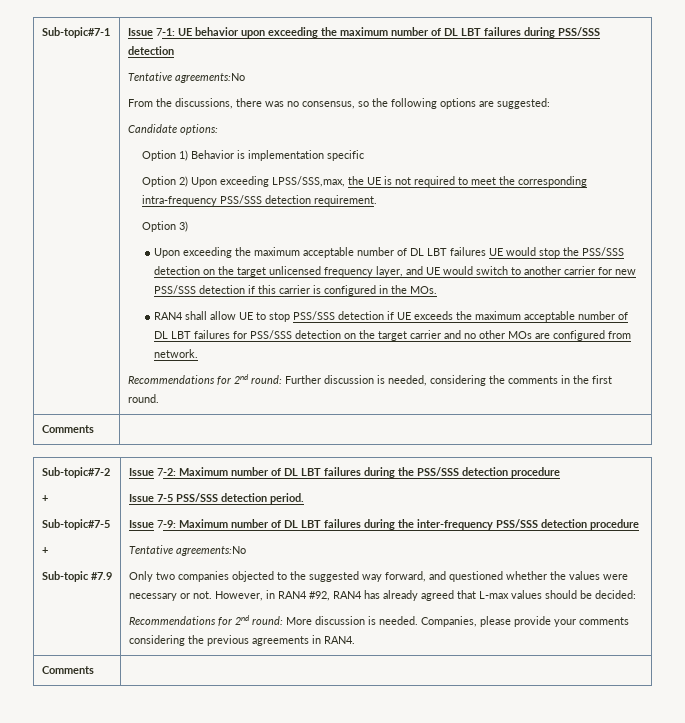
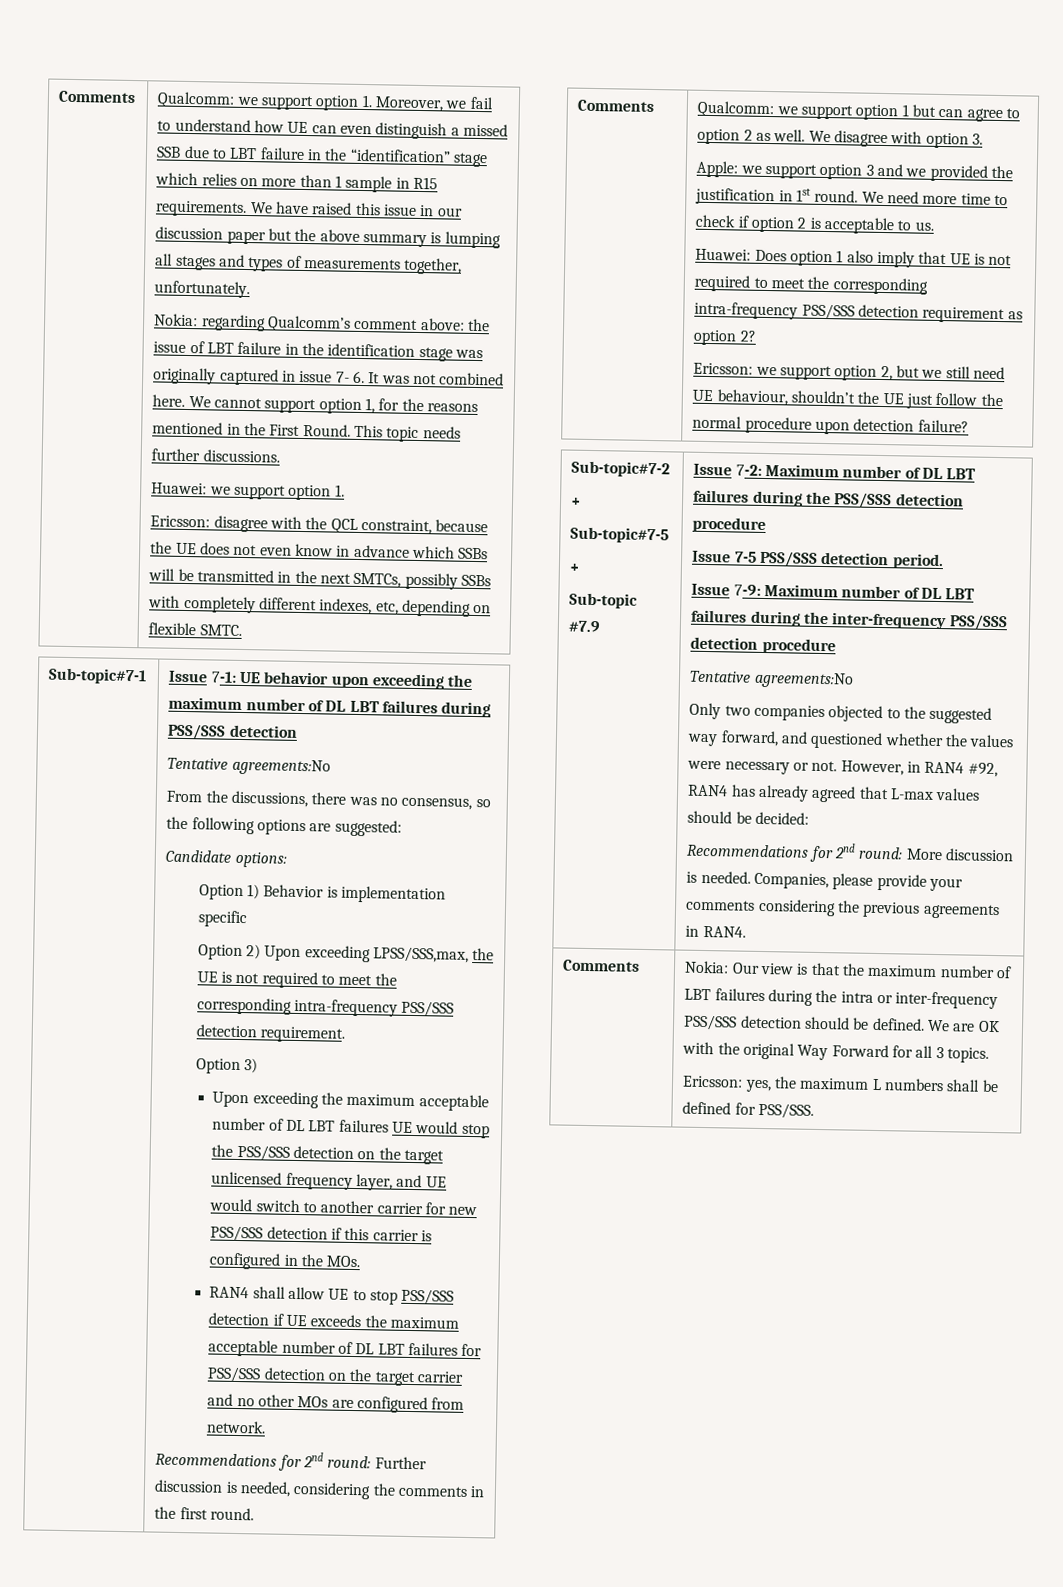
+ Comments | Qualcomm: we support option 1. Moreover, we fail to understand how UE can even distinguish a missed SSB due to LBT failure in the “identification” stage which relies on more than 1 sample in R15 requirements. We have raised this issue in our discussion paper but the above summary is lumping all stages and types of measurements together, unfortunately.
+ Nokia: regarding Qualcomm’s comment above: the issue of LBT failure in the identification stage was originally captured in issue 7- 6. It was not combined here. We cannot support option 1, for the reasons mentioned in the First Round. This topic needs further discussions.
+ Huawei: we support option 1.
+ Ericsson: disagree with the QCL constraint, because the UE does not even know in advance which SSBs will be transmitted in the next SMTCs, possibly SSBs with completely different indexes, etc, depending on flexible SMTC.
+ Qualcomm: we support option 1 but can agree to option 2 as well. We disagree with option 3.
+ Apple: we support option 3 and we provided the justification in 1st round. We need more time to check if option 2 is acceptable to us.
+ Huawei: Does option 1 also imply that UE is not required to meet the corresponding intra-frequency PSS/SSS detection requirement as option 2?
+ Ericsson: we support option 2, but we still need UE behaviour, shouldn’t the UE just follow the normal procedure upon detection failure?
+ Nokia: Our view is that the maximum number of LBT failures during the intra or inter-frequency PSS/SSS detection should be defined. We are OK with the original Way Forward for all 3 topics.
+ Ericsson: yes, the maximum L numbers shall be defined for PSS/SSS.

